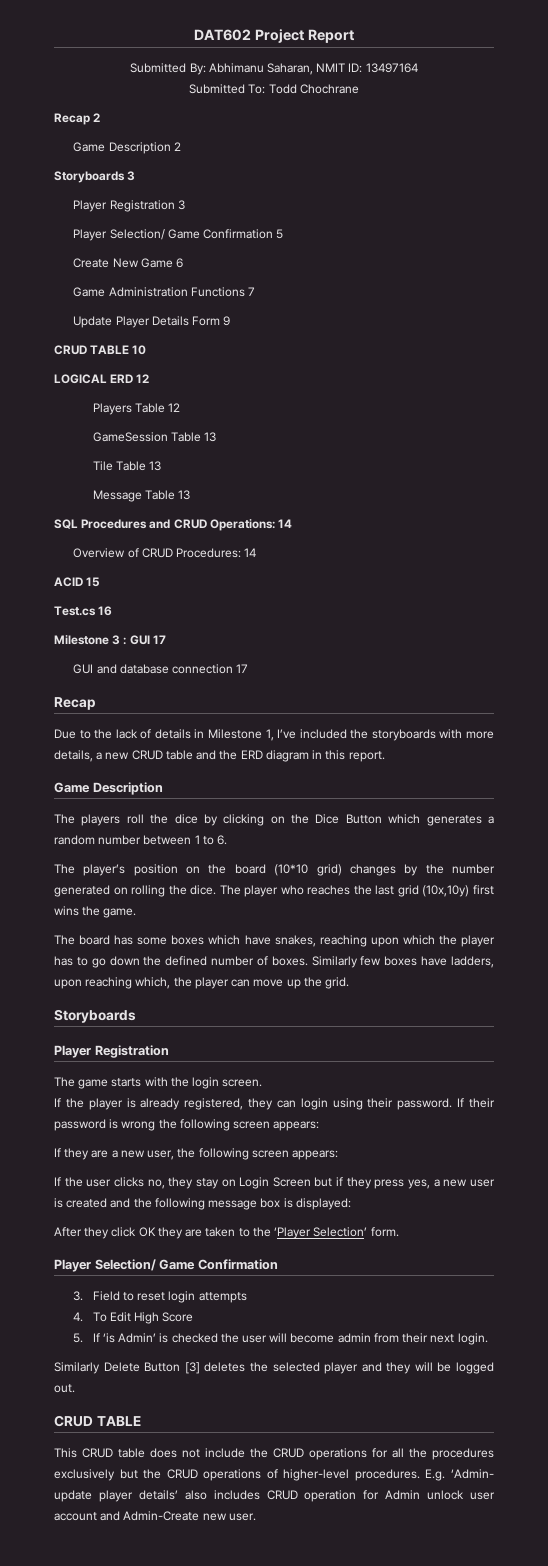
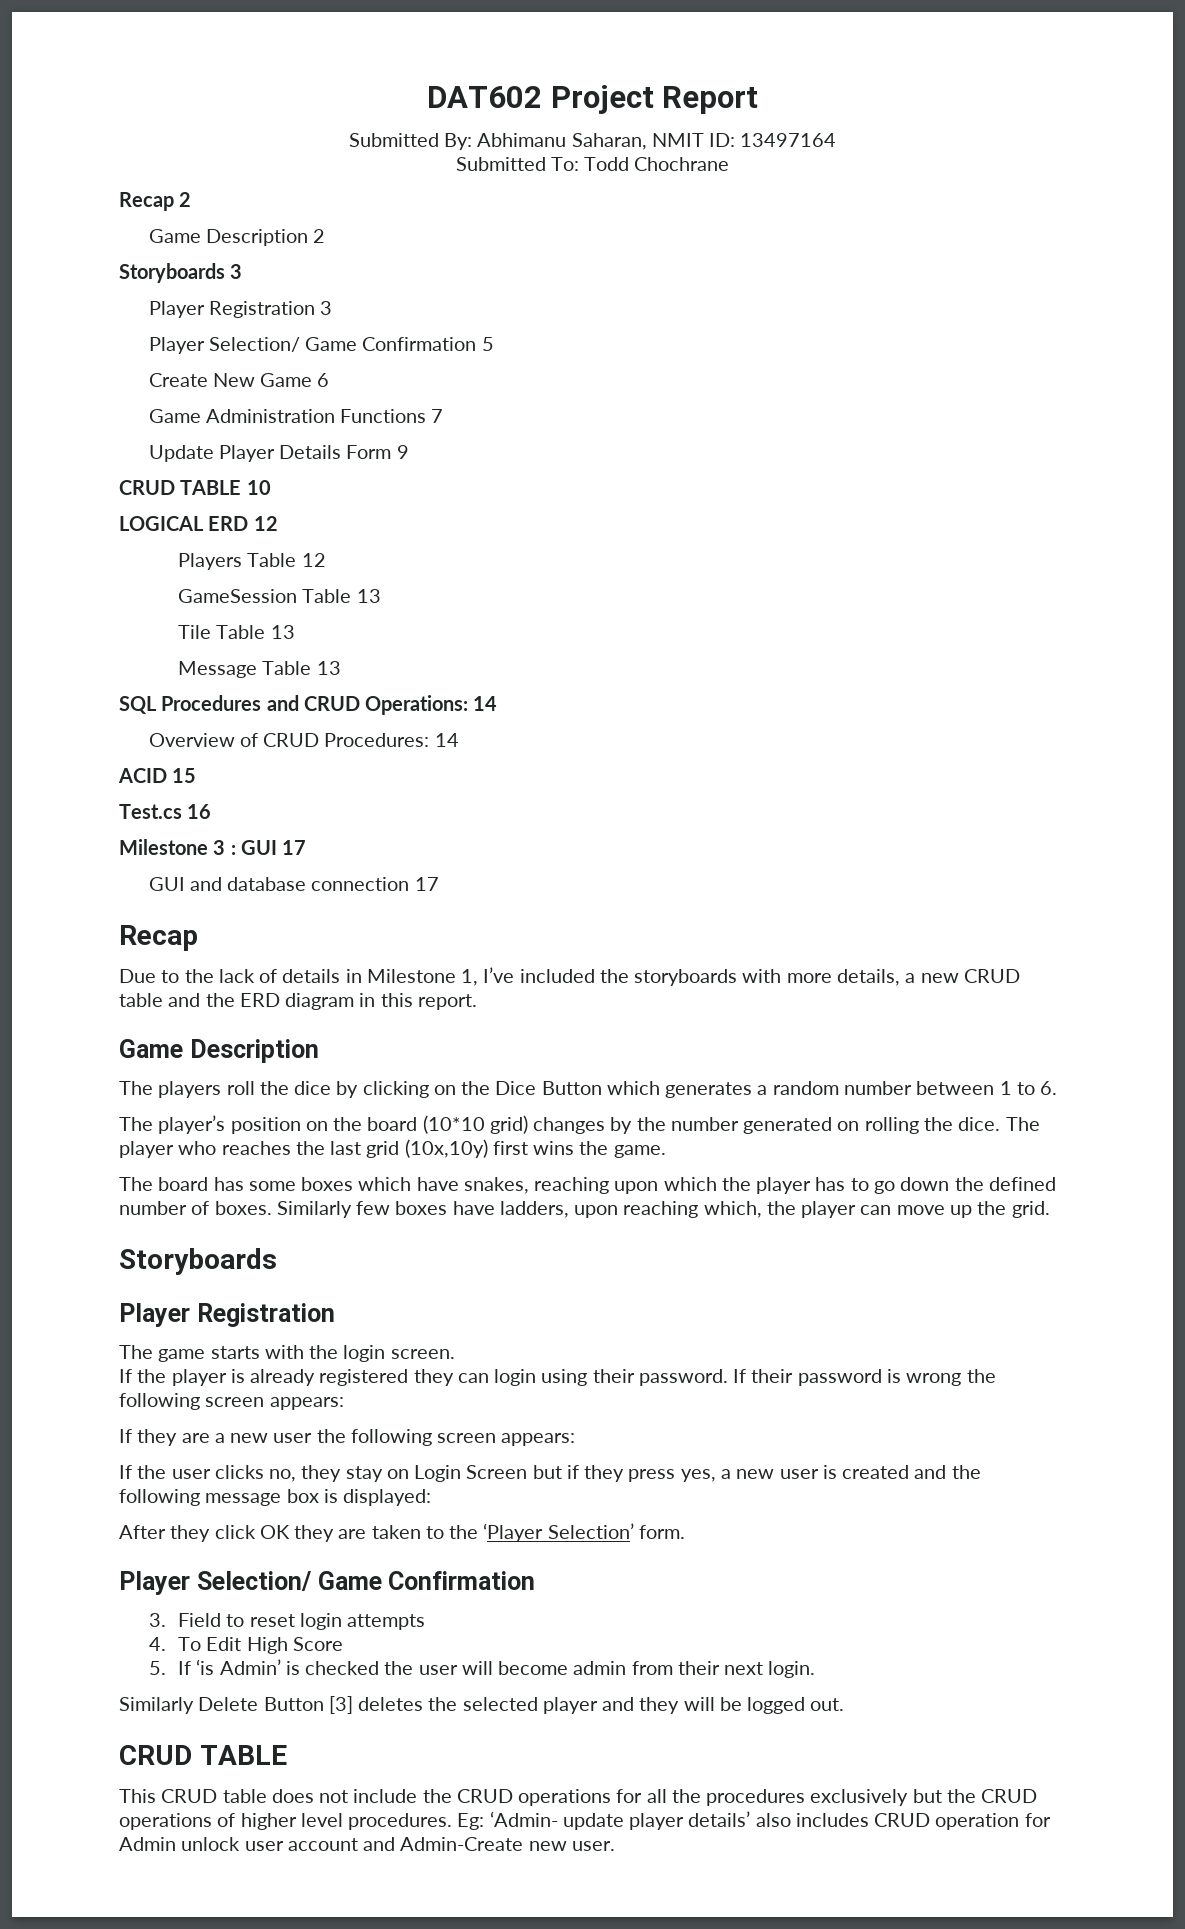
- If the player is already registered, they can login using their password.
+ If the player is already registered they can login using their password.
- If they are a new user, the following screen appears:
+ If they are a new user the following screen appears:
- This CRUD table does not include the CRUD operations for all the procedures exclusively but the CRUD operations of higher-level procedures. E.g. ‘Admin- update player details’ also includes CRUD operation for Admin unlock user account and Admin-Create new user.
+ This CRUD table does not include the CRUD operations for all the procedures exclusively but the CRUD operations of higher level procedures. Eg: ‘Admin- update player details’ also includes CRUD operation for Admin unlock user account and Admin-Create new user.

